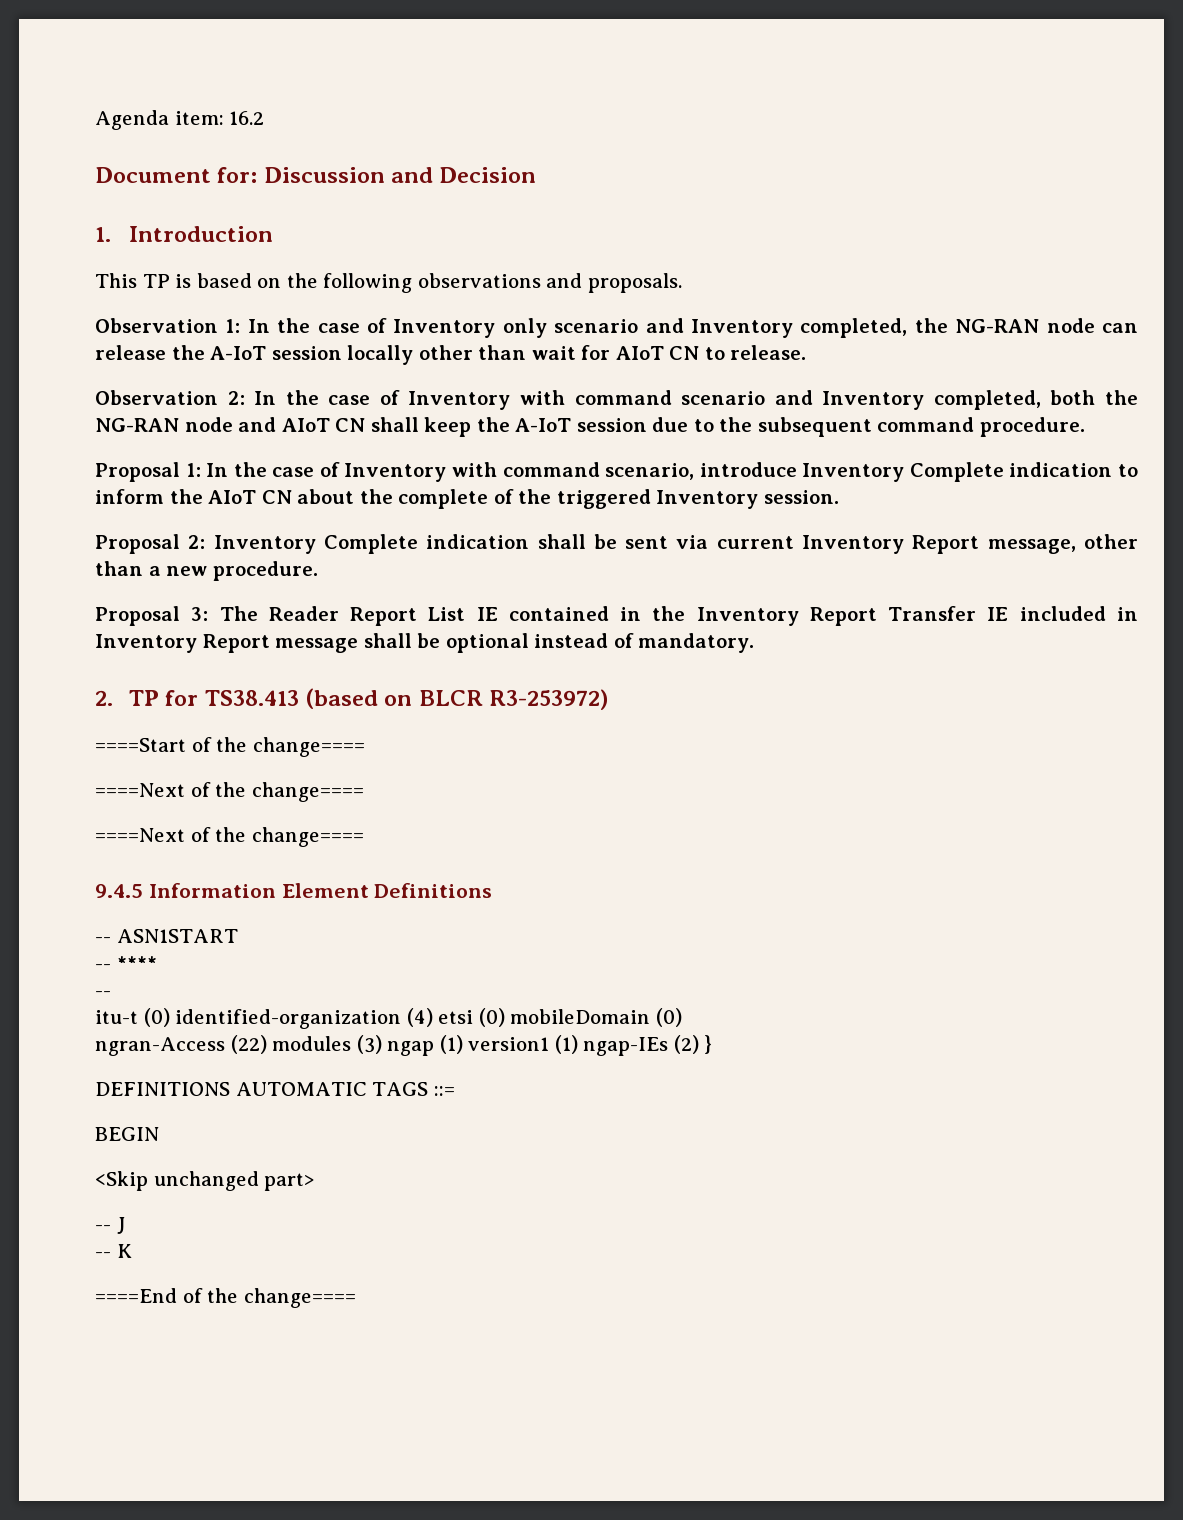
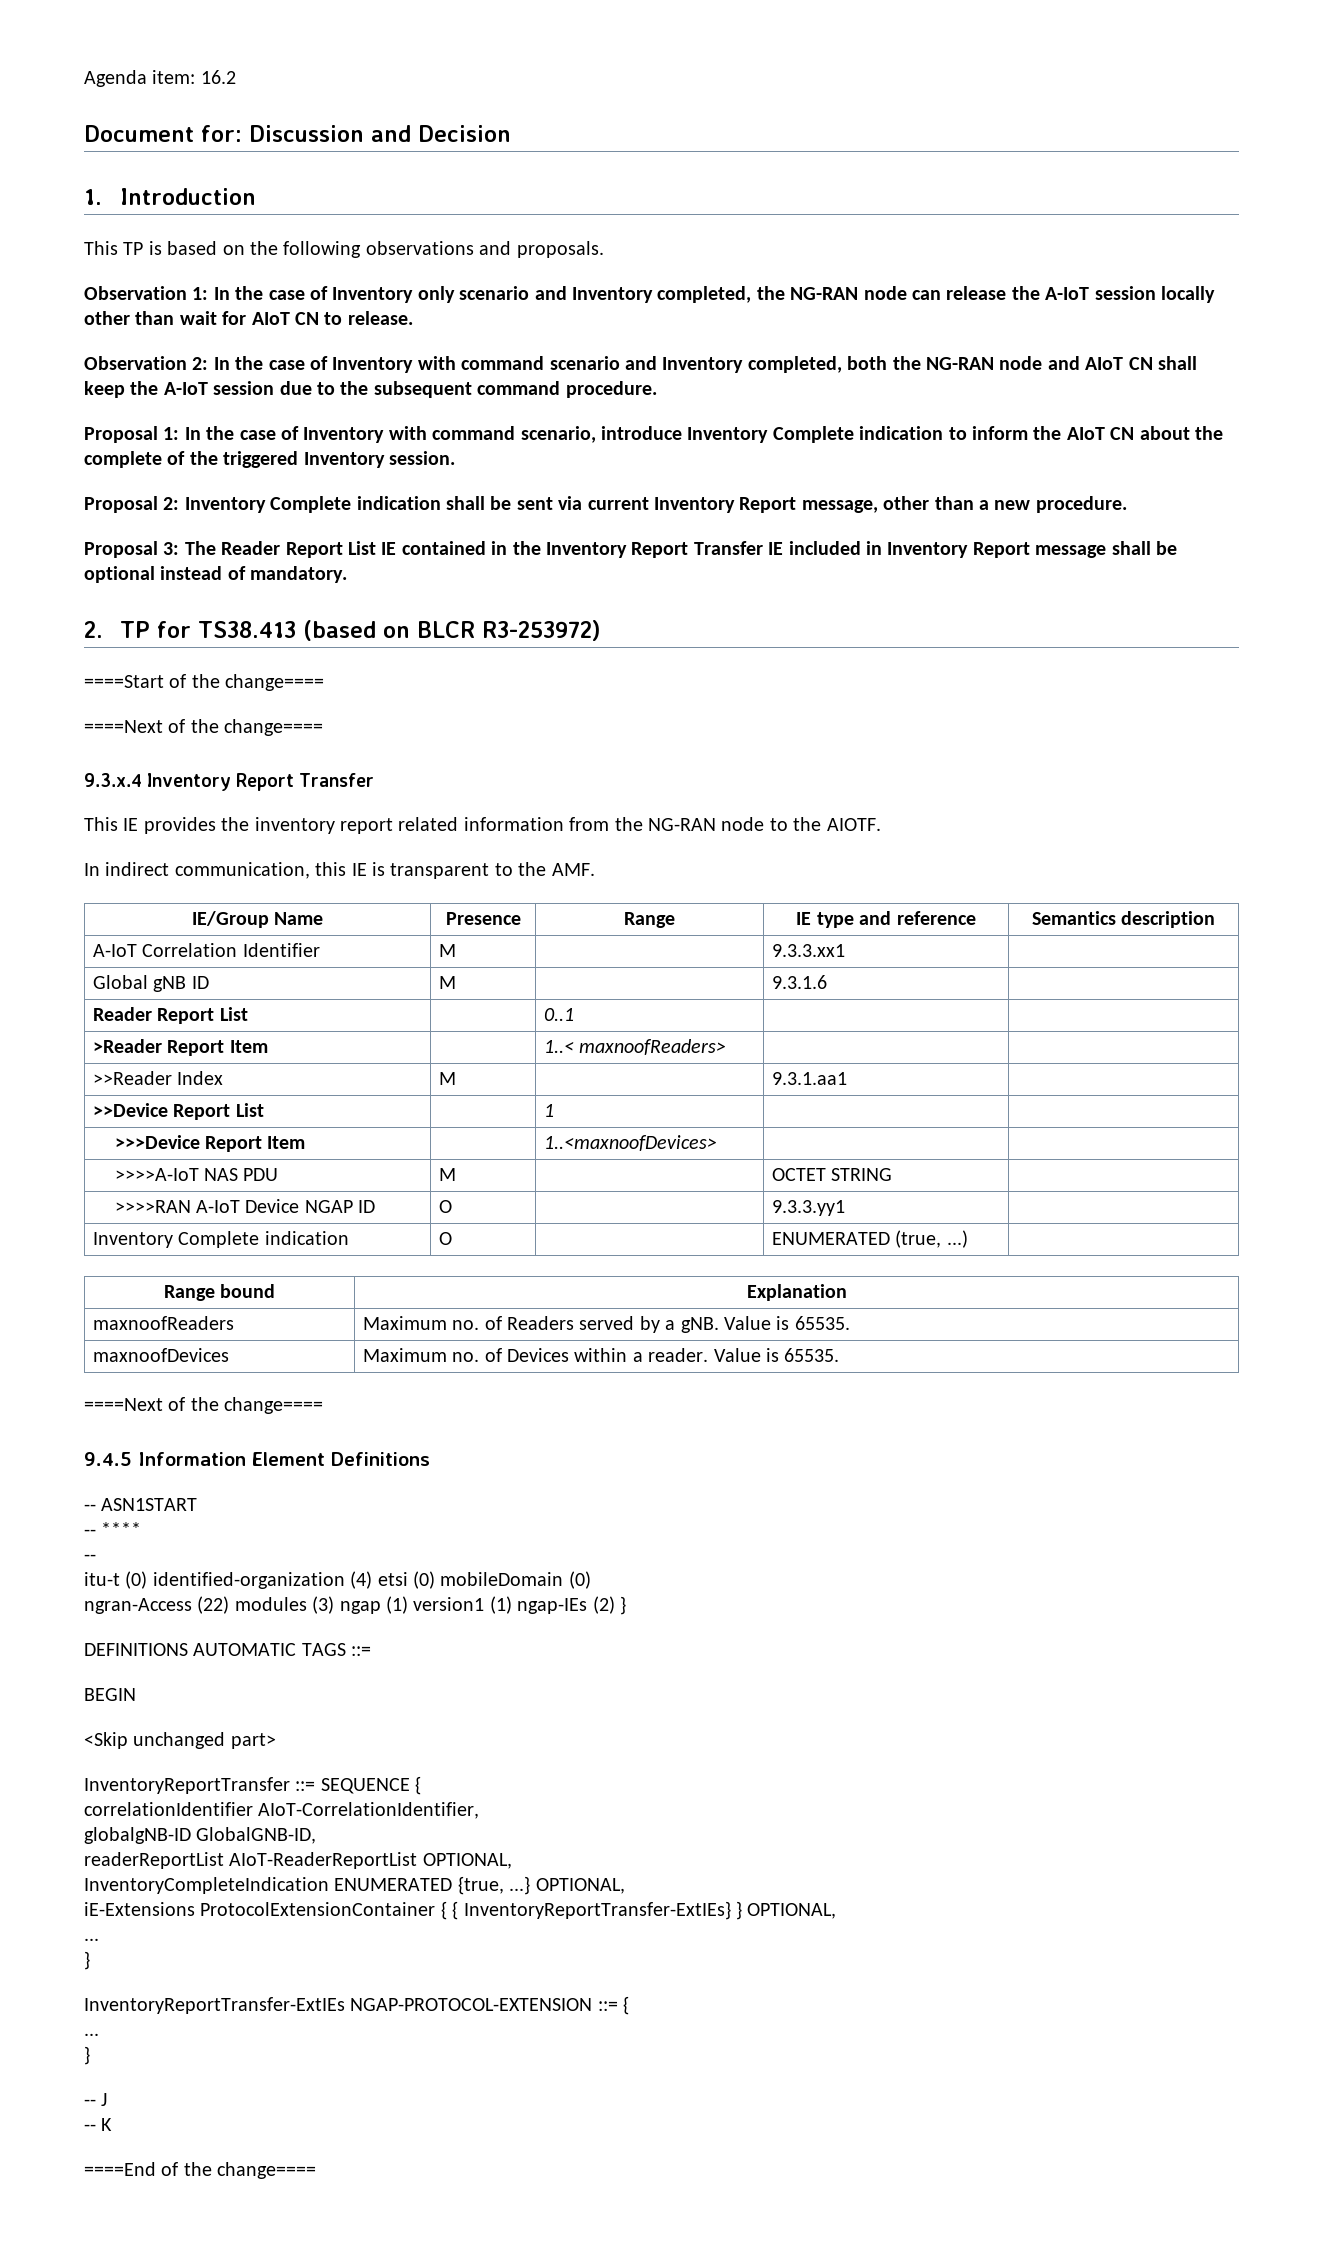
+ 9.3.x.4 Inventory Report Transfer
+ This IE provides the inventory report related information from the NG-RAN node to the AIOTF.
+ In indirect communication, this IE is transparent to the AMF.
+ IE/Group Name | Presence | Range | IE type and reference | Semantics description
+ A-IoT Correlation Identifier | M | | 9.3.3.xx1 |
+ Global gNB ID | M | | 9.3.1.6 |
+ Reader Report List | | 0..1 | |
+ >Reader Report Item | | 1..< maxnoofReaders> | |
+ >>Reader Index | M | | 9.3.1.aa1 |
+ >>Device Report List | | 1 | |
+ >>>Device Report Item | | 1..<maxnoofDevices> | |
+ >>>>A-IoT NAS PDU | M | | OCTET STRING |
+ >>>>RAN A-IoT Device NGAP ID | O | | 9.3.3.yy1 |
+ Inventory Complete indication | O | | ENUMERATED (true, ...) |
+ Range bound | Explanation
+ maxnoofReaders | Maximum no. of Readers served by a gNB. Value is 65535.
+ maxnoofDevices | Maximum no. of Devices within a reader. Value is 65535.
+ InventoryReportTransfer ::= SEQUENCE {
+ correlationIdentifier AIoT-CorrelationIdentifier,
+ globalgNB-ID GlobalGNB-ID,
+ readerReportList AIoT-ReaderReportList OPTIONAL,
+ InventoryCompleteIndication ENUMERATED {true, ...} OPTIONAL,
+ iE-Extensions ProtocolExtensionContainer { { InventoryReportTransfer-ExtIEs} } OPTIONAL,
+ ...
+ }
+ InventoryReportTransfer-ExtIEs NGAP-PROTOCOL-EXTENSION ::= {
+ ...
+ }

